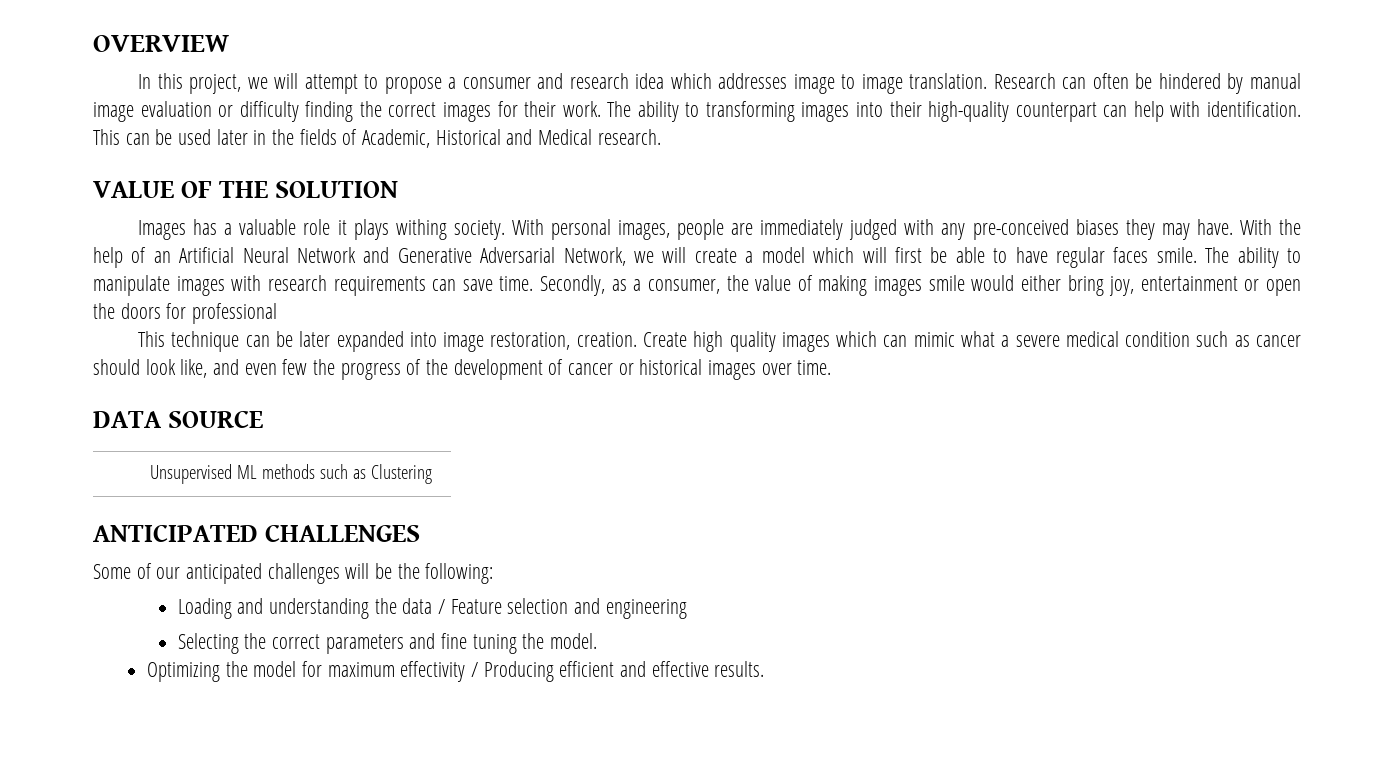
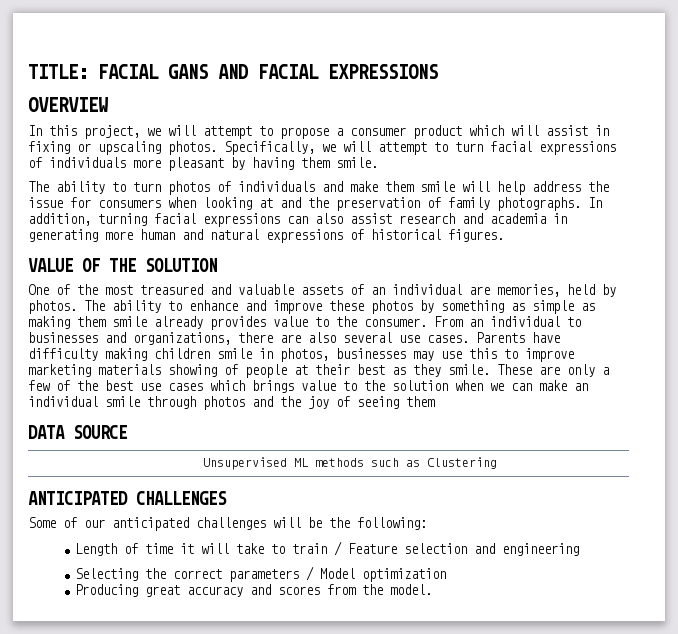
+ TITLE: FACIAL GANS AND FACIAL EXPRESSIONS
- In this project, we will attempt to propose a consumer and research idea which addresses image to image translation. Research can often be hindered by manual image evaluation or difficulty finding the correct images for their work. The ability to transforming images into their high-quality counterpart can help with identification. This can be used later in the fields of Academic, Historical and Medical research.
+ In this project, we will attempt to propose a consumer product which will assist in fixing or upscaling photos. Specifically, we will attempt to turn facial expressions of individuals more pleasant by having them smile.
+ The ability to turn photos of individuals and make them smile will help address the issue for consumers when looking at and the preservation of family photographs. In addition, turning facial expressions can also assist research and academia in generating more human and natural expressions of historical figures.
  VALUE OF THE SOLUTION
- Images has a valuable role it plays withing society. With personal images, people are immediately judged with any pre-conceived biases they may have. With the help of an Artificial Neural Network and Generative Adversarial Network, we will create a model which will first be able to have regular faces smile. The ability to manipulate images with research requirements can save time. Secondly, as a consumer, the value of making images smile would either bring joy, entertainment or open the doors for professional
- This technique can be later expanded into image restoration, creation. Create high quality images which can mimic what a severe medical condition such as cancer should look like, and even few the progress of the development of cancer or historical images over time.
+ One of the most treasured and valuable assets of an individual are memories, held by photos. The ability to enhance and improve these photos by something as simple as making them smile already provides value to the consumer. From an individual to businesses and organizations, there are also several use cases. Parents have difficulty making children smile in photos, businesses may use this to improve marketing materials showing of people at their best as they smile. These are only a few of the best use cases which brings value to the solution when we can make an individual smile through photos and the joy of seeing them
- Loading and understanding the data / Feature selection and engineering
+ Length of time it will take to train / Feature selection and engineering
- Selecting the correct parameters and fine tuning the model.
- Optimizing the model for maximum effectivity / Producing efficient and effective results.
+ Selecting the correct parameters / Model optimization
+ Producing great accuracy and scores from the model.

